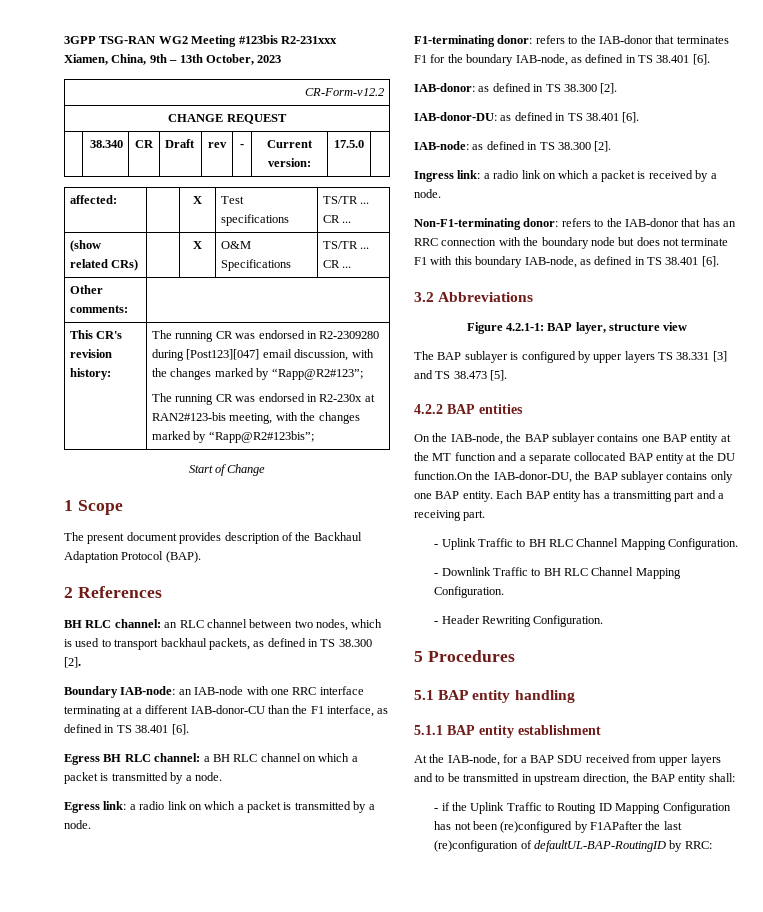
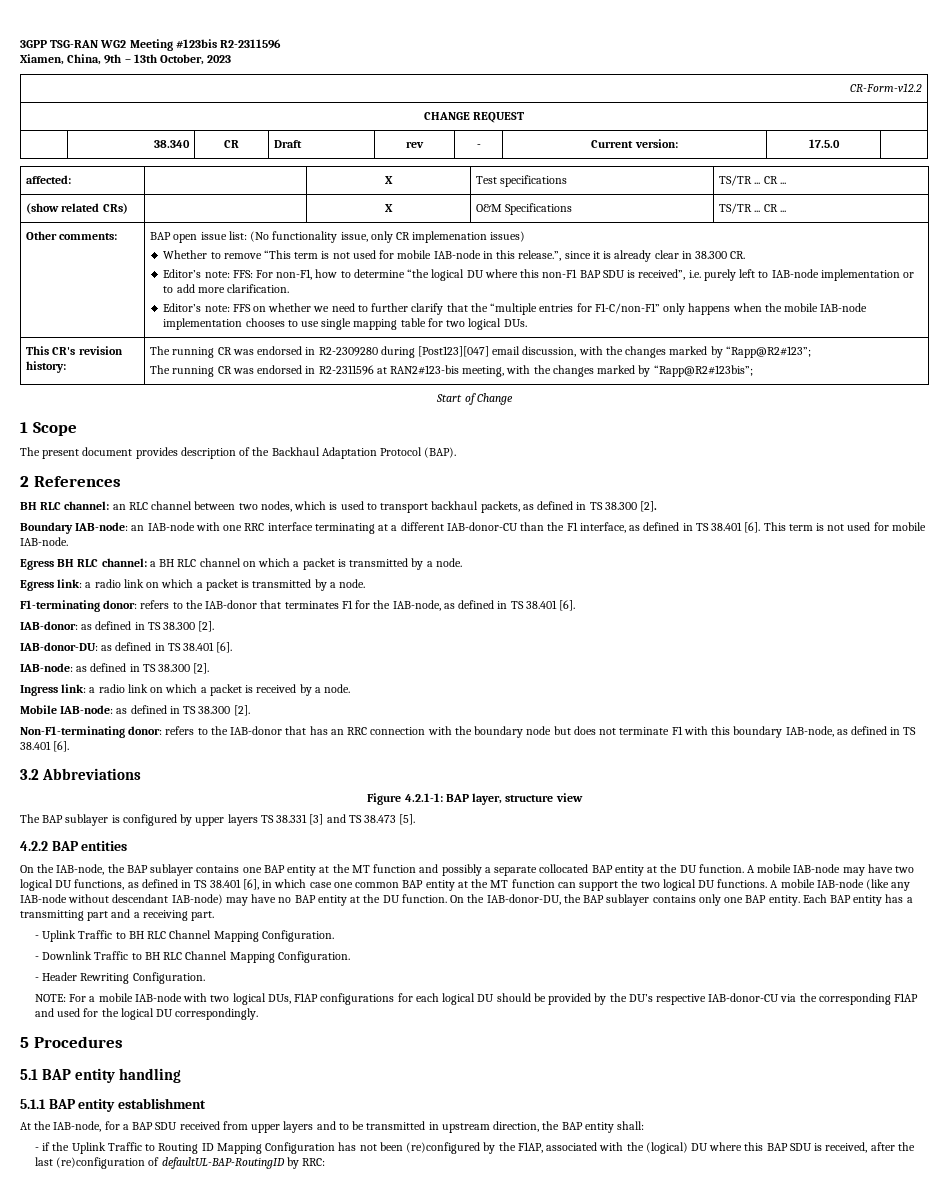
- 3GPP TSG-RAN WG2 Meeting #123bis R2-231xxx
+ 3GPP TSG-RAN WG2 Meeting #123bis R2-2311596
+ BAP open issue list: (No functionality issue, only CR implemenation issues)
+ Whether to remove “This term is not used for mobile IAB-node in this release.”, since it is already clear in 38.300 CR.
+ Editor’s note: FFS: For non-F1, how to determine “the logical DU where this non-F1 BAP SDU is received”, i.e. purely left to IAB-node implementation or to add more clarification.
+ Editor’s note: FFS on whether we need to further clarify that the “multiple entries for F1-C/non-F1” only happens when the mobile IAB-node implementation chooses to use single mapping table for two logical DUs.
  This CR's revision history: | The running CR was endorsed in R2-2309280 during [Post123][047] email discussion, with the changes marked by “Rapp@R2#123”;
- The running CR was endorsed in R2-230x at RAN2#123-bis meeting, with the changes marked by “Rapp@R2#123bis”;
+ The running CR was endorsed in R2-2311596 at RAN2#123-bis meeting, with the changes marked by “Rapp@R2#123bis”;
+ This term is not used for mobile IAB-node.
- F1-terminating donor: refers to the IAB-donor that terminates F1 for the boundary IAB-node, as defined in TS 38.401 [6].
+ F1-terminating donor: refers to the IAB-donor that terminates F1 for the IAB-node, as defined in TS 38.401 [6].
+ Mobile IAB-node: as defined in TS 38.300 [2].
- On the IAB-node, the BAP sublayer contains one BAP entity at the MT function and a separate collocated BAP entity at the DU function.On the IAB-donor-DU, the BAP sublayer contains only one BAP entity.
+ On the IAB-node, the BAP sublayer contains one BAP entity at the MT function and possibly a separate collocated BAP entity at the DU function. A mobile IAB-node may have two logical DU functions, as defined in TS 38.401 [6], in which case one common BAP entity at the MT function can support the two logical DU functions. A mobile IAB-node (like any IAB-node without descendant IAB-node) may have no BAP entity at the DU function. On the IAB-donor-DU, the BAP sublayer contains only one BAP entity.
+ NOTE: For a mobile IAB-node with two logical DUs, F1AP configurations for each logical DU should be provided by the DU’s respective IAB-donor-CU via the corresponding F1AP and used for the logical DU correspondingly.
- - if the Uplink Traffic to Routing ID Mapping Configuration has not been (re)configured by F1APafter the last (re)configuration of defaultUL-BAP-RoutingID by RRC:
+ - if the Uplink Traffic to Routing ID Mapping Configuration has not been (re)configured by the F1AP, associated with the (logical) DU where this BAP SDU is received, after the last (re)configuration of defaultUL-BAP-RoutingID by RRC:

